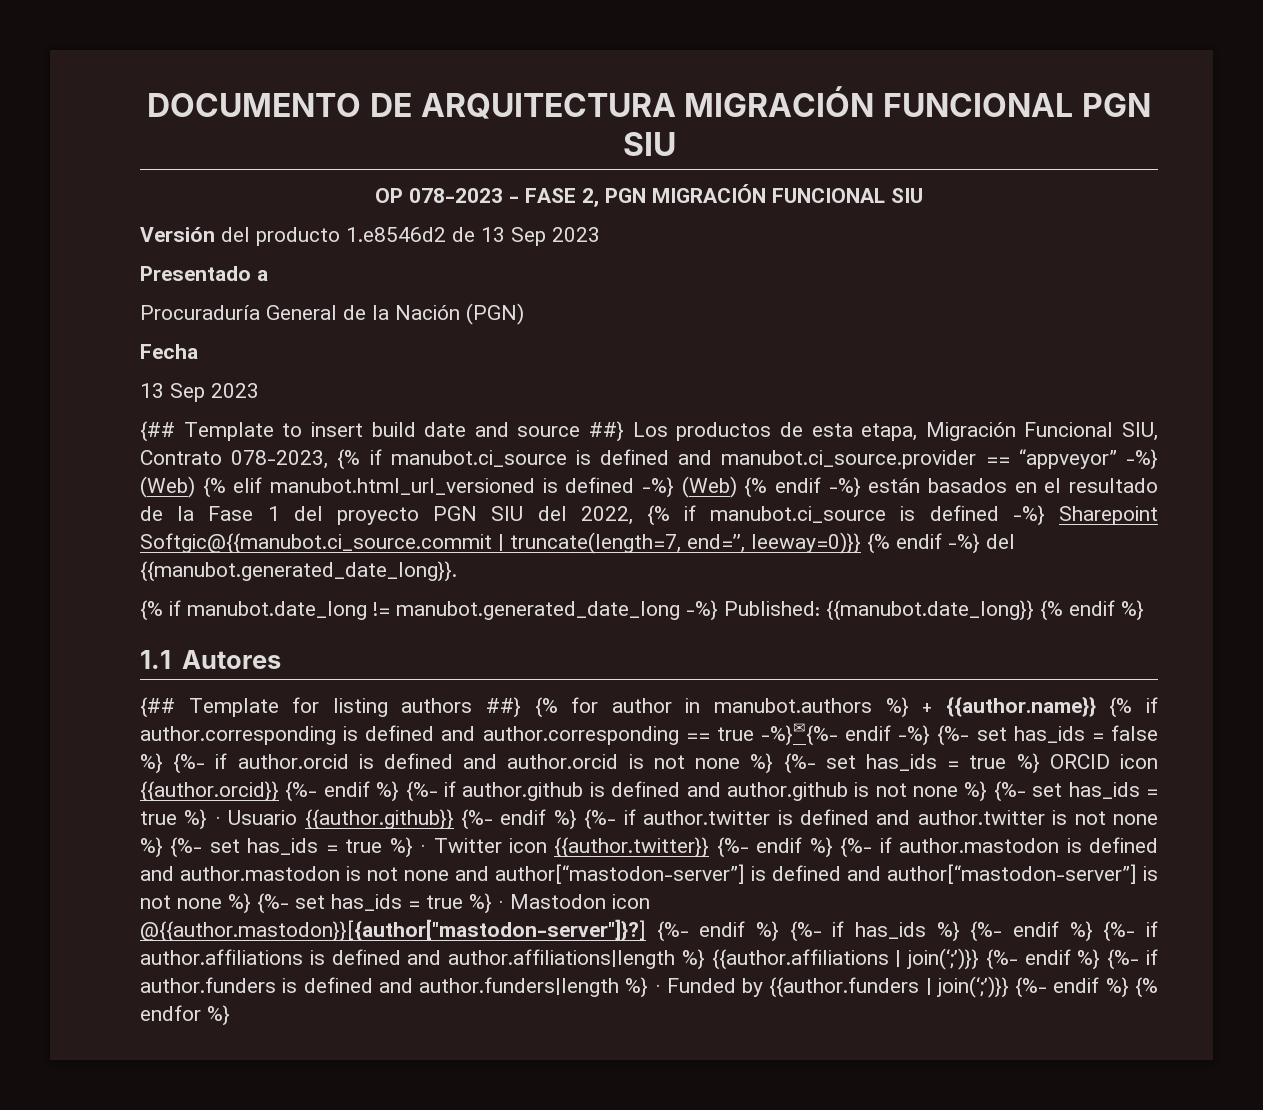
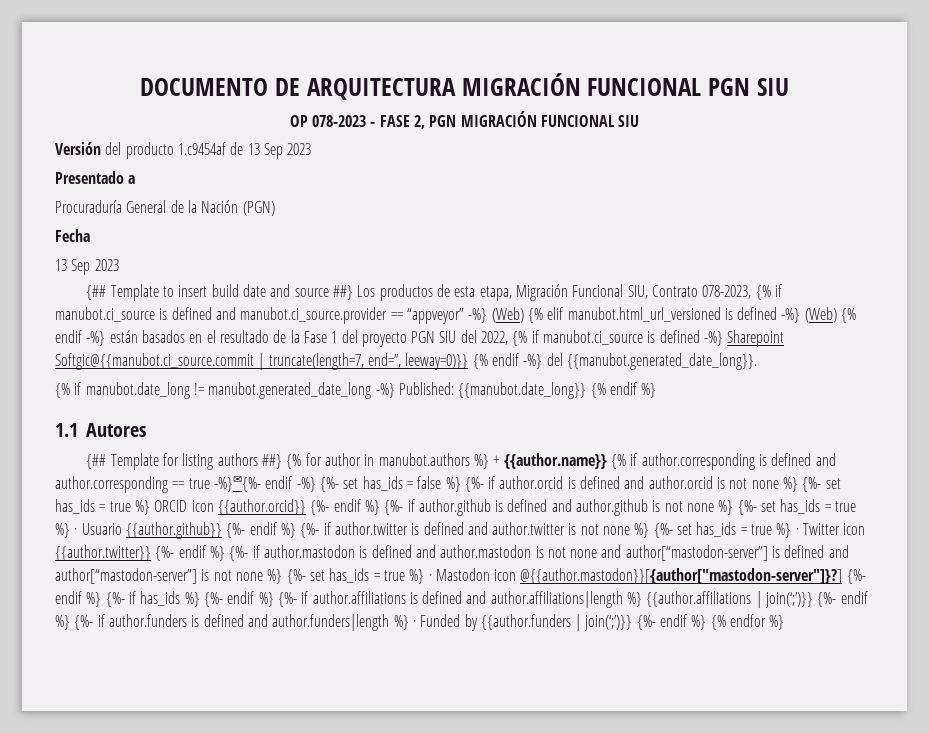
- Versión del producto 1.e8546d2 de 13 Sep 2023
+ Versión del producto 1.c9454af de 13 Sep 2023

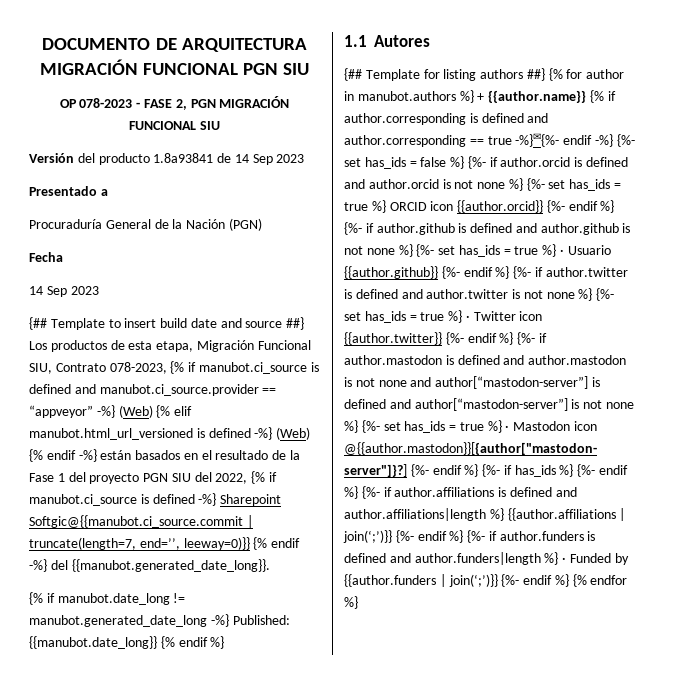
- Versión del producto 1.c9454af de 13 Sep 2023
+ Versión del producto 1.8a93841 de 14 Sep 2023
  Fecha
- 13 Sep 2023
+ 14 Sep 2023

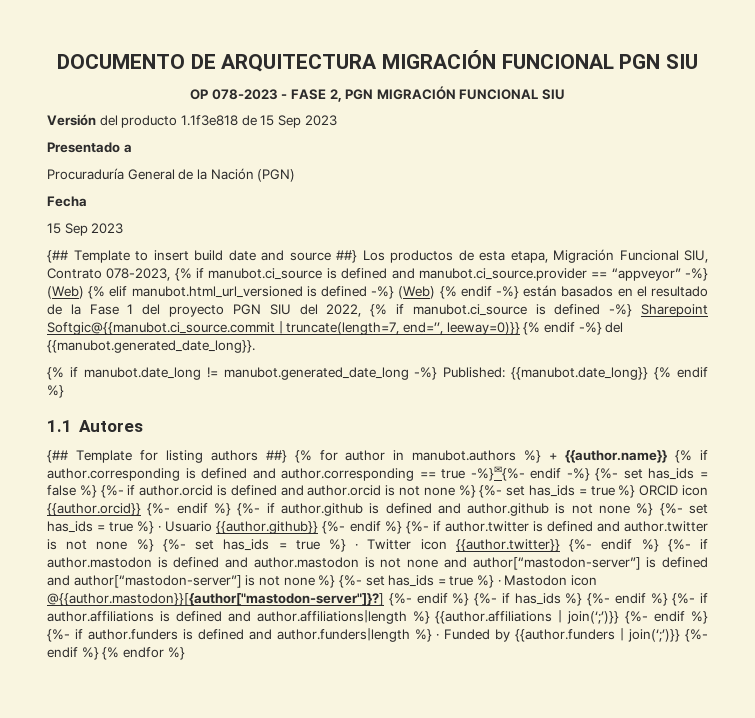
- Versión del producto 1.8a93841 de 14 Sep 2023
+ Versión del producto 1.1f3e818 de 15 Sep 2023
  Fecha
- 14 Sep 2023
+ 15 Sep 2023

